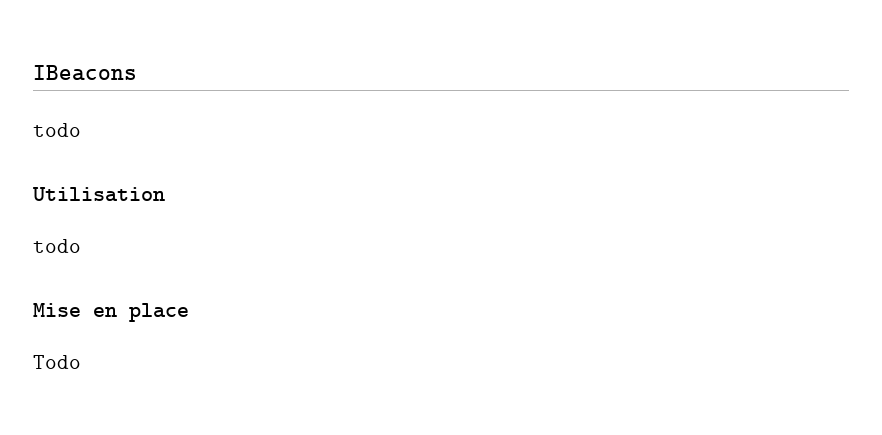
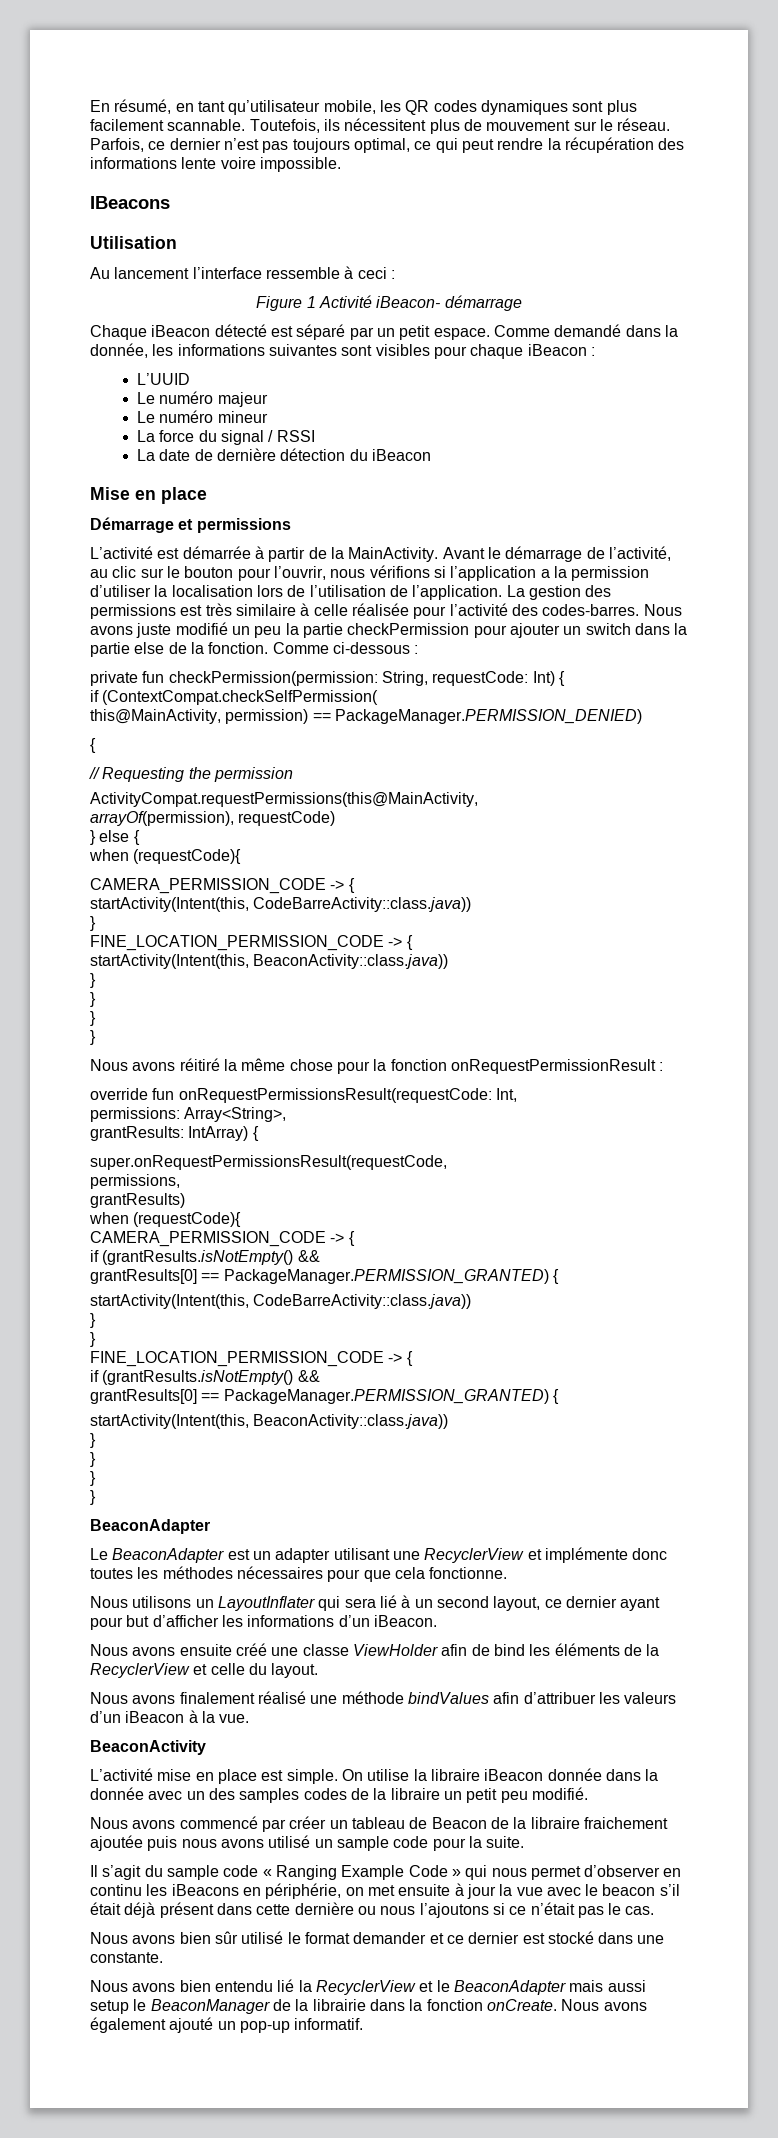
+ En résumé, en tant qu’utilisateur mobile, les QR codes dynamiques sont plus facilement scannable. Toutefois, ils nécessitent plus de mouvement sur le réseau. Parfois, ce dernier n’est pas toujours optimal, ce qui peut rendre la récupération des informations lente voire impossible.
  IBeacons
- todo
  Utilisation
- todo
+ Au lancement l’interface ressemble à ceci :
+ Figure 1 Activité iBeacon- démarrage
+ Chaque iBeacon détecté est séparé par un petit espace. Comme demandé dans la donnée, les informations suivantes sont visibles pour chaque iBeacon :
+ L’UUID
+ Le numéro majeur
+ Le numéro mineur
+ La force du signal / RSSI
+ La date de dernière détection du iBeacon
  Mise en place
- Todo
+ Démarrage et permissions
+ L’activité est démarrée à partir de la MainActivity. Avant le démarrage de l’activité, au clic sur le bouton pour l’ouvrir, nous vérifions si l’application a la permission d’utiliser la localisation lors de l’utilisation de l’application. La gestion des permissions est très similaire à celle réalisée pour l’activité des codes-barres. Nous avons juste modifié un peu la partie checkPermission pour ajouter un switch dans la partie else de la fonction. Comme ci-dessous :
+ private fun checkPermission(permission: String, requestCode: Int) {
+ if (ContextCompat.checkSelfPermission(
+ this@MainActivity, permission) == PackageManager.PERMISSION_DENIED)
+ {
+ // Requesting the permission
+ ActivityCompat.requestPermissions(this@MainActivity,
+ arrayOf(permission), requestCode)
+ } else {
+ when (requestCode){
+ CAMERA_PERMISSION_CODE -> {
+ startActivity(Intent(this, CodeBarreActivity::class.java))
+ }
+ FINE_LOCATION_PERMISSION_CODE -> {
+ startActivity(Intent(this, BeaconActivity::class.java))
+ }
+ }
+ }
+ }
+ Nous avons réitiré la même chose pour la fonction onRequestPermissionResult :
+ override fun onRequestPermissionsResult(requestCode: Int,
+ permissions: Array<String>,
+ grantResults: IntArray) {
+ super.onRequestPermissionsResult(requestCode,
+ permissions,
+ grantResults)
+ when (requestCode){
+ CAMERA_PERMISSION_CODE -> {
+ if (grantResults.isNotEmpty() &&
+ grantResults[0] == PackageManager.PERMISSION_GRANTED) {
+ startActivity(Intent(this, CodeBarreActivity::class.java))
+ }
+ }
+ FINE_LOCATION_PERMISSION_CODE -> {
+ if (grantResults.isNotEmpty() &&
+ grantResults[0] == PackageManager.PERMISSION_GRANTED) {
+ startActivity(Intent(this, BeaconActivity::class.java))
+ }
+ }
+ }
+ }
+ BeaconAdapter
+ Le BeaconAdapter est un adapter utilisant une RecyclerView et implémente donc toutes les méthodes nécessaires pour que cela fonctionne.
+ Nous utilisons un LayoutInflater qui sera lié à un second layout, ce dernier ayant pour but d’afficher les informations d’un iBeacon.
+ Nous avons ensuite créé une classe ViewHolder afin de bind les éléments de la RecyclerView et celle du layout.
+ Nous avons finalement réalisé une méthode bindValues afin d’attribuer les valeurs d’un iBeacon à la vue.
+ BeaconActivity
+ L’activité mise en place est simple. On utilise la libraire iBeacon donnée dans la donnée avec un des samples codes de la libraire un petit peu modifié.
+ Nous avons commencé par créer un tableau de Beacon de la libraire fraichement ajoutée puis nous avons utilisé un sample code pour la suite.
+ Il s’agit du sample code « Ranging Example Code » qui nous permet d’observer en continu les iBeacons en périphérie, on met ensuite à jour la vue avec le beacon s’il était déjà présent dans cette dernière ou nous l’ajoutons si ce n’était pas le cas.
+ Nous avons bien sûr utilisé le format demander et ce dernier est stocké dans une constante.
+ Nous avons bien entendu lié la RecyclerView et le BeaconAdapter mais aussi setup le BeaconManager de la librairie dans la fonction onCreate. Nous avons également ajouté un pop-up informatif.

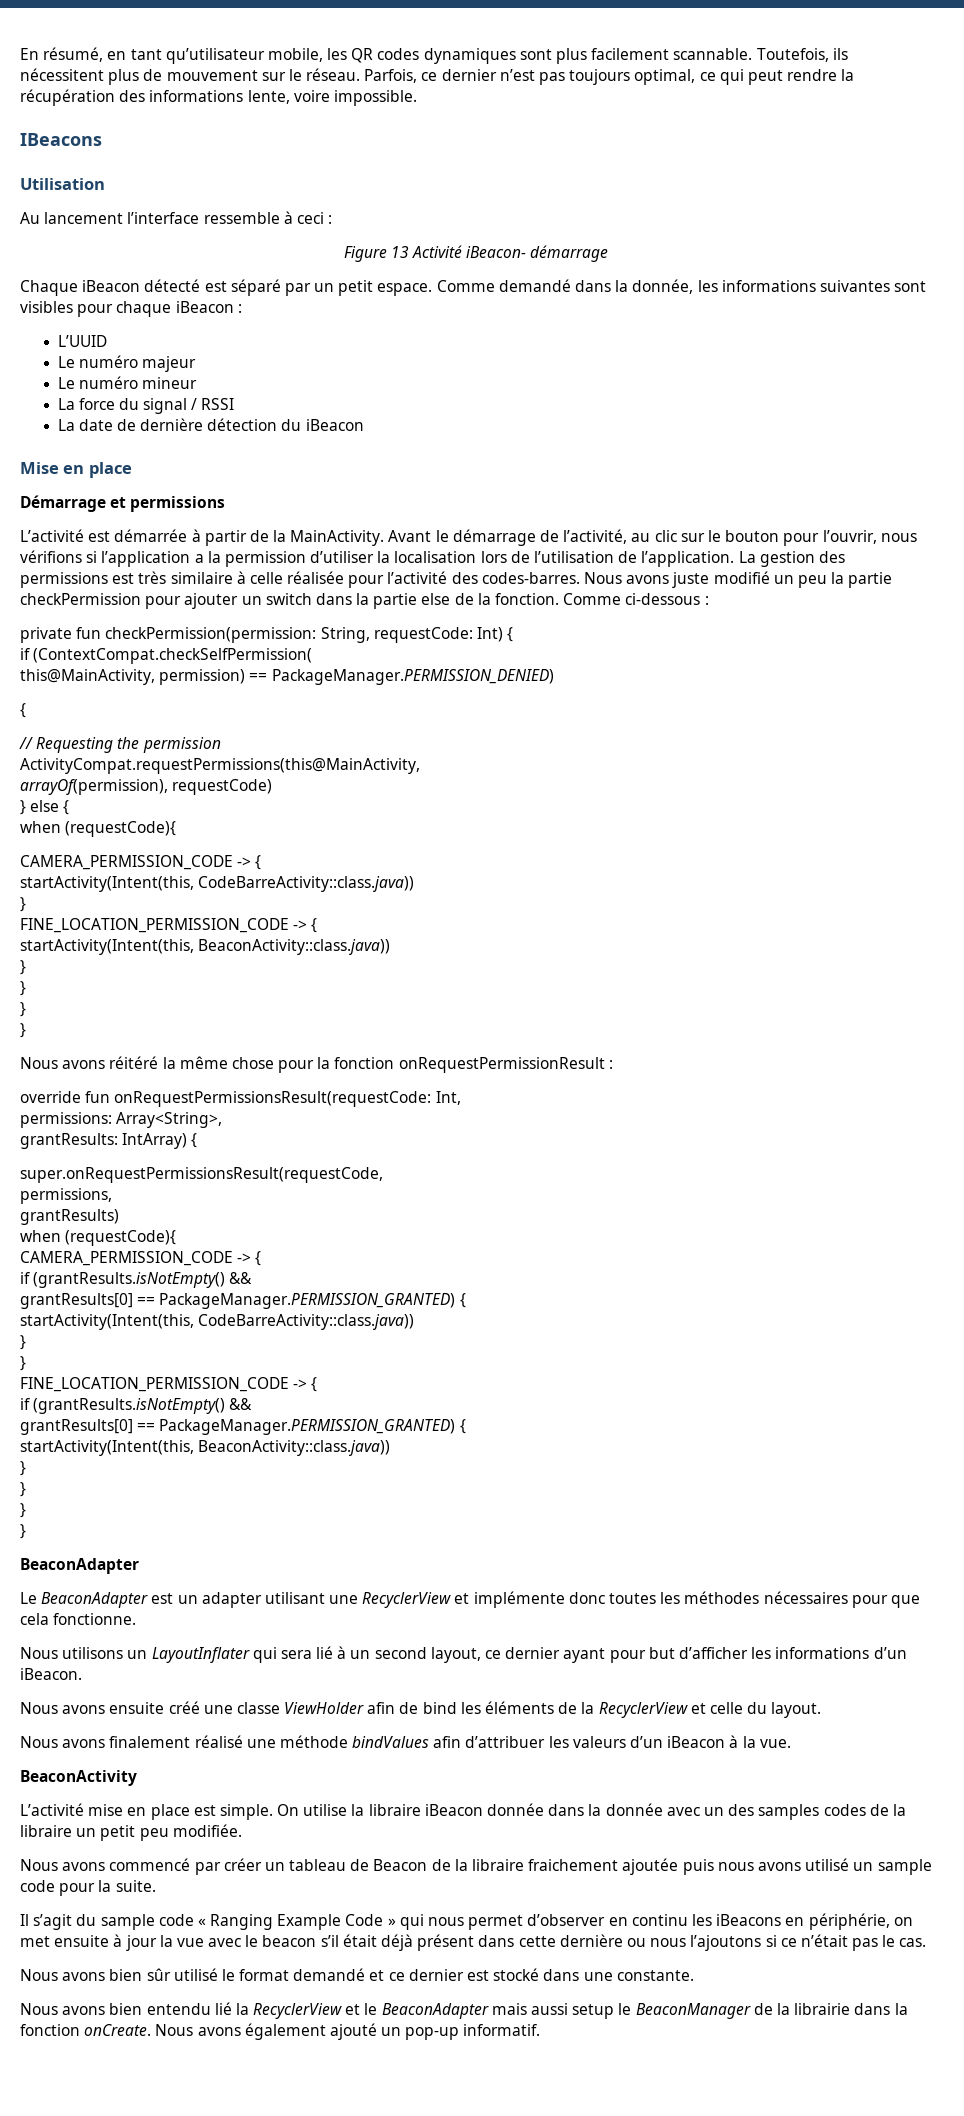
- Parfois, ce dernier n’est pas toujours optimal, ce qui peut rendre la récupération des informations lente voire impossible.
+ Parfois, ce dernier n’est pas toujours optimal, ce qui peut rendre la récupération des informations lente, voire impossible.
- Figure 1 Activité iBeacon- démarrage
+ Figure 13 Activité iBeacon- démarrage
- Nous avons réitiré la même chose pour la fonction onRequestPermissionResult :
+ Nous avons réitéré la même chose pour la fonction onRequestPermissionResult :
- On utilise la libraire iBeacon donnée dans la donnée avec un des samples codes de la libraire un petit peu modifié.
+ On utilise la libraire iBeacon donnée dans la donnée avec un des samples codes de la libraire un petit peu modifiée.
- Nous avons bien sûr utilisé le format demander et ce dernier est stocké dans une constante.
+ Nous avons bien sûr utilisé le format demandé et ce dernier est stocké dans une constante.

